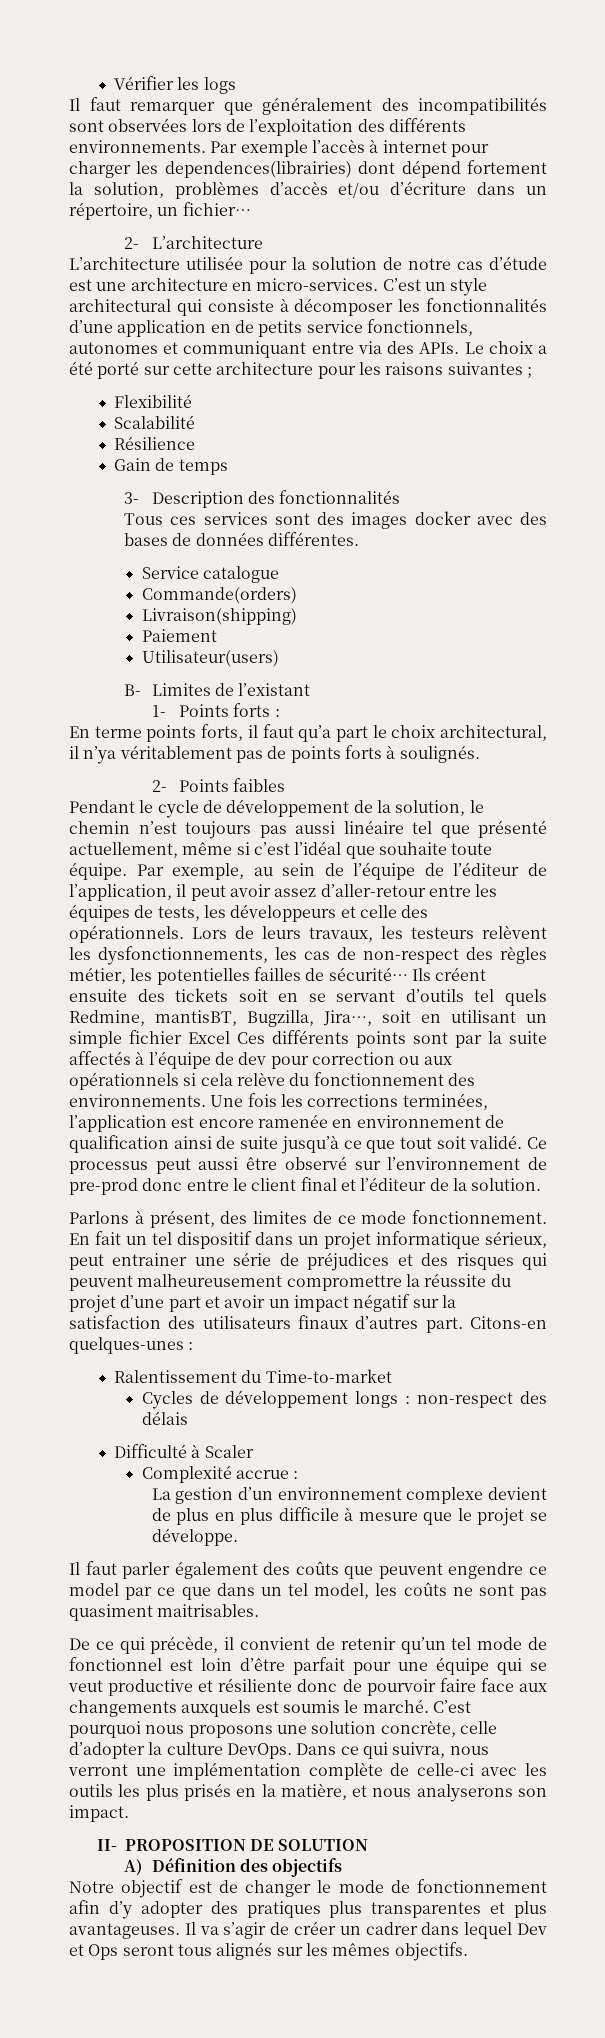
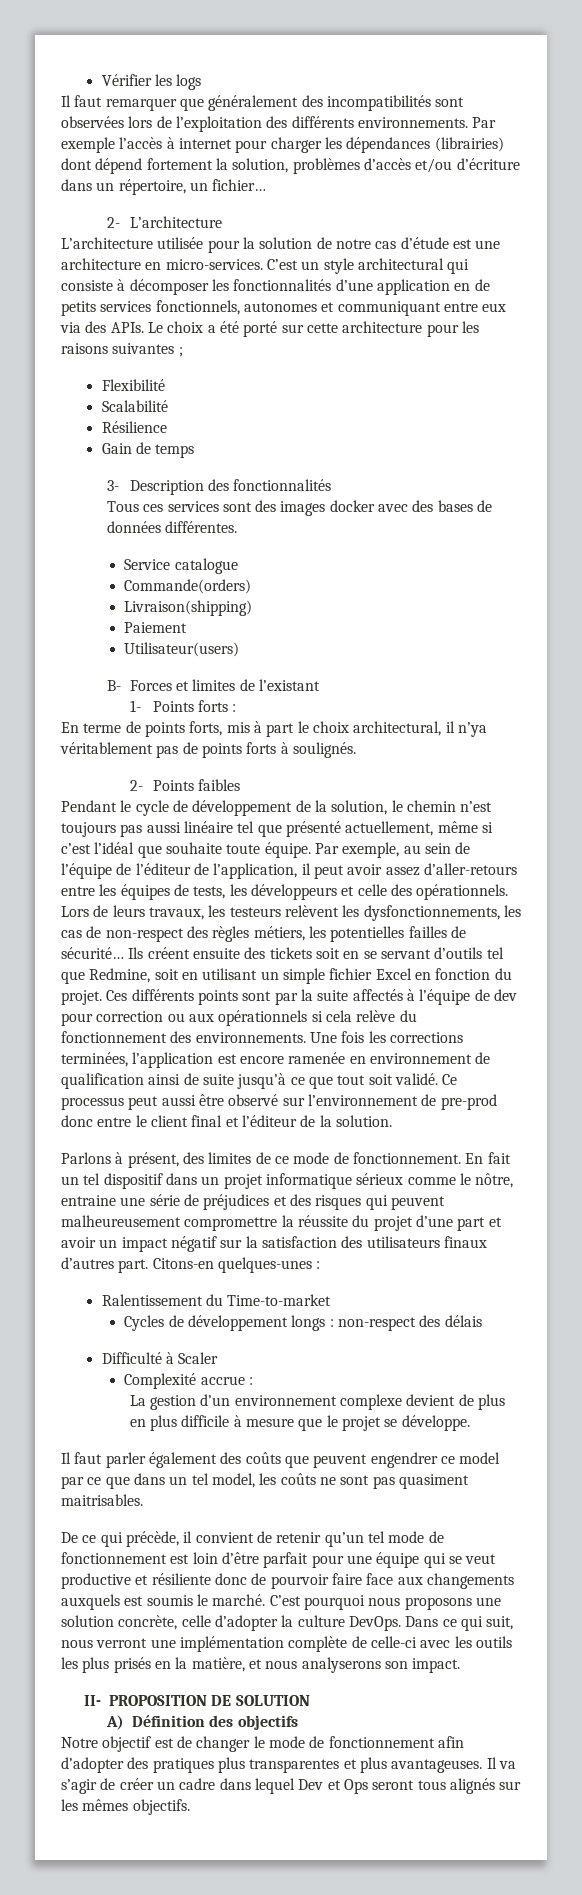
- Par exemple l’accès à internet pour charger les dependences(librairies) dont dépend fortement la solution, problèmes d’accès et/ou d’écriture dans un répertoire, un fichier…
+ Par exemple l’accès à internet pour charger les dépendances (librairies) dont dépend fortement la solution, problèmes d’accès et/ou d’écriture dans un répertoire, un fichier…
- C’est un style architectural qui consiste à décomposer les fonctionnalités d’une application en de petits service fonctionnels, autonomes et communiquant entre via des APIs.
+ C’est un style architectural qui consiste à décomposer les fonctionnalités d’une application en de petits services fonctionnels, autonomes et communiquant entre eux via des APIs.
- B- Limites de l’existant
+ B- Forces et limites de l’existant
- En terme points forts, il faut qu’a part le choix architectural, il n’ya véritablement pas de points forts à soulignés.
+ En terme de points forts, mis à part le choix architectural, il n’ya véritablement pas de points forts à soulignés.
- Par exemple, au sein de l’équipe de l’éditeur de l’application, il peut avoir assez d’aller-retour entre les équipes de tests, les développeurs et celle des opérationnels.
+ Par exemple, au sein de l’équipe de l’éditeur de l’application, il peut avoir assez d’aller-retours entre les équipes de tests, les développeurs et celle des opérationnels.
- Lors de leurs travaux, les testeurs relèvent les dysfonctionnements, les cas de non-respect des règles métier, les potentielles failles de sécurité…
+ Lors de leurs travaux, les testeurs relèvent les dysfonctionnements, les cas de non-respect des règles métiers, les potentielles failles de sécurité…
- Ils créent ensuite des tickets soit en se servant d’outils tel quels Redmine, mantisBT, Bugzilla, Jira…, soit en utilisant un simple fichier Excel Ces différents points sont par la suite affectés à l’équipe de dev pour correction ou aux opérationnels si cela relève du fonctionnement des environnements.
+ Ils créent ensuite des tickets soit en se servant d’outils tel que Redmine, soit en utilisant un simple fichier Excel en fonction du projet. Ces différents points sont par la suite affectés à l’équipe de dev pour correction ou aux opérationnels si cela relève du fonctionnement des environnements.
- Parlons à présent, des limites de ce mode fonctionnement.
+ Parlons à présent, des limites de ce mode de fonctionnement.
- En fait un tel dispositif dans un projet informatique sérieux, peut entrainer une série de préjudices et des risques qui peuvent malheureusement compromettre la réussite du projet d’une part et avoir un impact négatif sur la satisfaction des utilisateurs finaux d’autres part.
+ En fait un tel dispositif dans un projet informatique sérieux comme le nôtre, entraine une série de préjudices et des risques qui peuvent malheureusement compromettre la réussite du projet d’une part et avoir un impact négatif sur la satisfaction des utilisateurs finaux d’autres part.
- Il faut parler également des coûts que peuvent engendre ce model par ce que dans un tel model, les coûts ne sont pas quasiment maitrisables.
+ Il faut parler également des coûts que peuvent engendrer ce model par ce que dans un tel model, les coûts ne sont pas quasiment maitrisables.
- De ce qui précède, il convient de retenir qu’un tel mode de fonctionnel est loin d’être parfait pour une équipe qui se veut productive et résiliente donc de pourvoir faire face aux changements auxquels est soumis le marché.
+ De ce qui précède, il convient de retenir qu’un tel mode de fonctionnement est loin d’être parfait pour une équipe qui se veut productive et résiliente donc de pourvoir faire face aux changements auxquels est soumis le marché.
- Dans ce qui suivra, nous verront une implémentation complète de celle-ci avec les outils les plus prisés en la matière, et nous analyserons son impact.
+ Dans ce qui suit, nous verront une implémentation complète de celle-ci avec les outils les plus prisés en la matière, et nous analyserons son impact.
- Notre objectif est de changer le mode de fonctionnement afin d’y adopter des pratiques plus transparentes et plus avantageuses.
+ Notre objectif est de changer le mode de fonctionnement afin d’adopter des pratiques plus transparentes et plus avantageuses.
- Il va s’agir de créer un cadrer dans lequel Dev et Ops seront tous alignés sur les mêmes objectifs.
+ Il va s’agir de créer un cadre dans lequel Dev et Ops seront tous alignés sur les mêmes objectifs.

